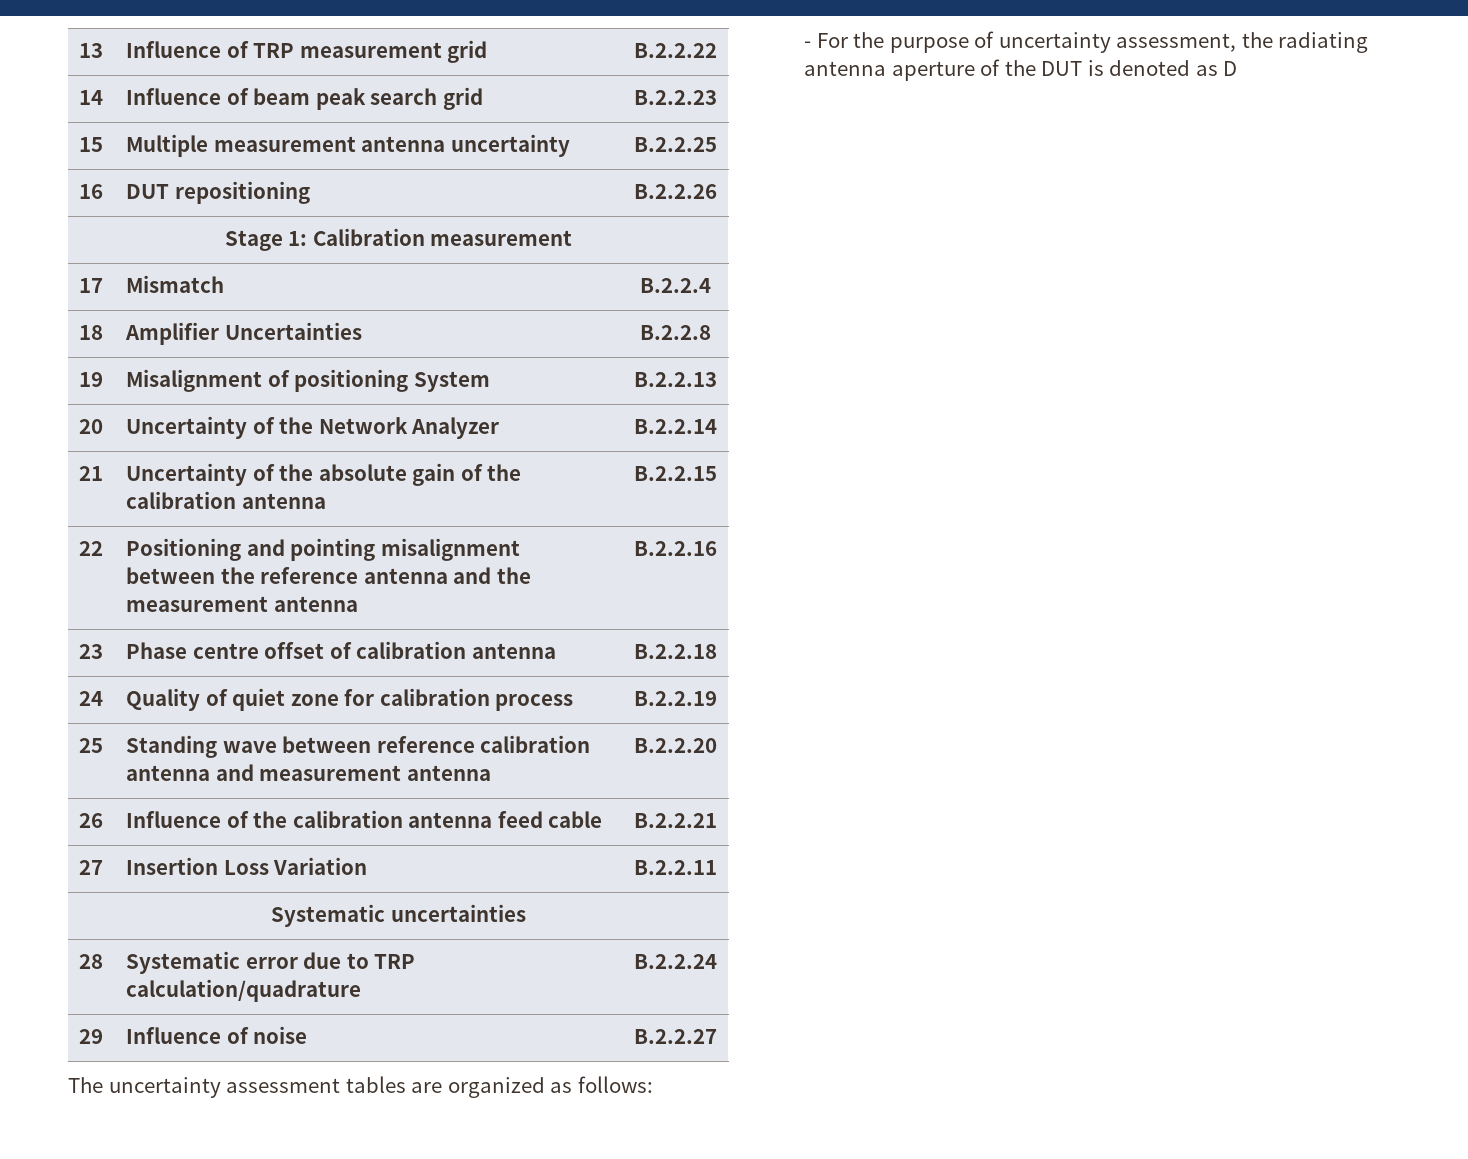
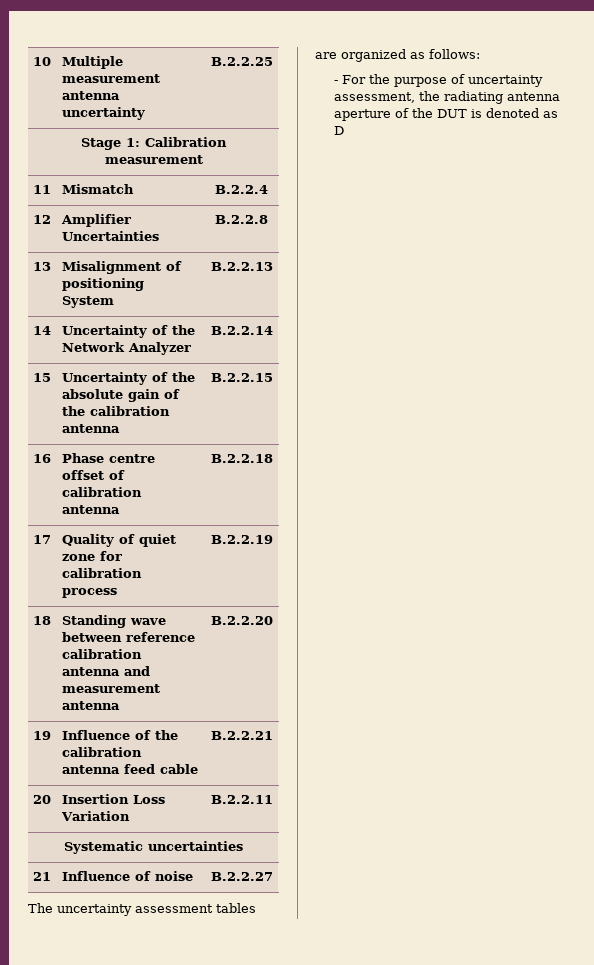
- 13 | Influence of TRP measurement grid | B.2.2.22
- 14 | Influence of beam peak search grid | B.2.2.23
- 15 | Multiple measurement antenna uncertainty | B.2.2.25
+ 10 | Multiple measurement antenna uncertainty | B.2.2.25
- 16 | DUT repositioning | B.2.2.26
- 17 | Mismatch | B.2.2.4
+ 11 | Mismatch | B.2.2.4
- 18 | Amplifier Uncertainties | B.2.2.8
+ 12 | Amplifier Uncertainties | B.2.2.8
- 19 | Misalignment of positioning System | B.2.2.13
+ 13 | Misalignment of positioning System | B.2.2.13
- 20 | Uncertainty of the Network Analyzer | B.2.2.14
+ 14 | Uncertainty of the Network Analyzer | B.2.2.14
- 21 | Uncertainty of the absolute gain of the calibration antenna | B.2.2.15
+ 15 | Uncertainty of the absolute gain of the calibration antenna | B.2.2.15
- 22 | Positioning and pointing misalignment between the reference antenna and the measurement antenna | B.2.2.16
- 23 | Phase centre offset of calibration antenna | B.2.2.18
+ 16 | Phase centre offset of calibration antenna | B.2.2.18
- 24 | Quality of quiet zone for calibration process | B.2.2.19
+ 17 | Quality of quiet zone for calibration process | B.2.2.19
- 25 | Standing wave between reference calibration antenna and measurement antenna | B.2.2.20
+ 18 | Standing wave between reference calibration antenna and measurement antenna | B.2.2.20
- 26 | Influence of the calibration antenna feed cable | B.2.2.21
+ 19 | Influence of the calibration antenna feed cable | B.2.2.21
- 27 | Insertion Loss Variation | B.2.2.11
+ 20 | Insertion Loss Variation | B.2.2.11
- 28 | Systematic error due to TRP calculation/quadrature | B.2.2.24
- 29 | Influence of noise | B.2.2.27
+ 21 | Influence of noise | B.2.2.27

